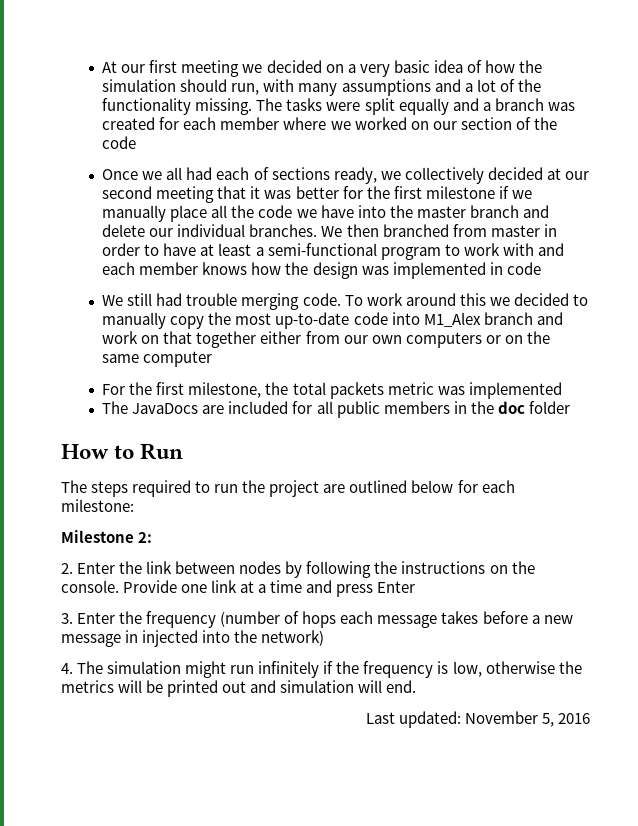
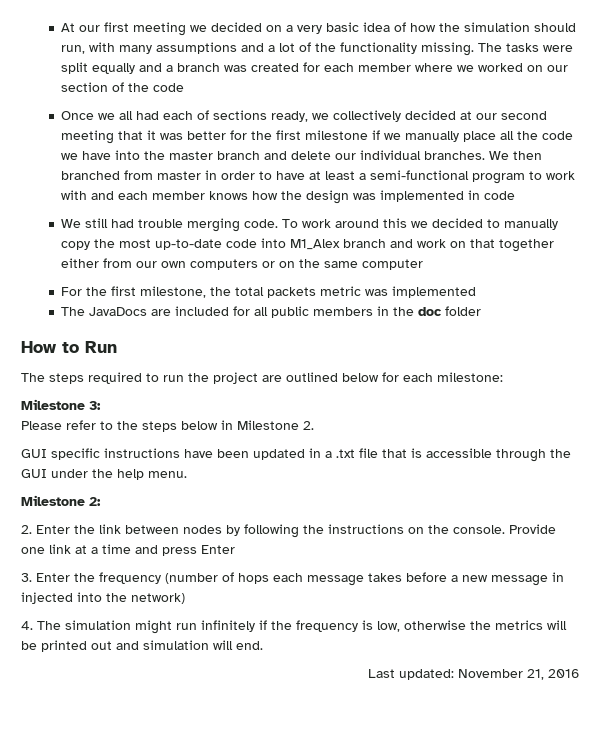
+ Milestone 3:
+ Please refer to the steps below in Milestone 2.
+ GUI specific instructions have been updated in a .txt file that is accessible through the GUI under the help menu.
- Last updated: November 5, 2016
+ Last updated: November 21, 2016

